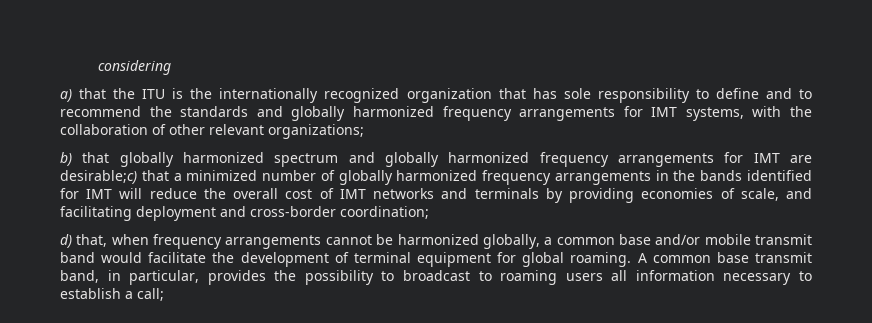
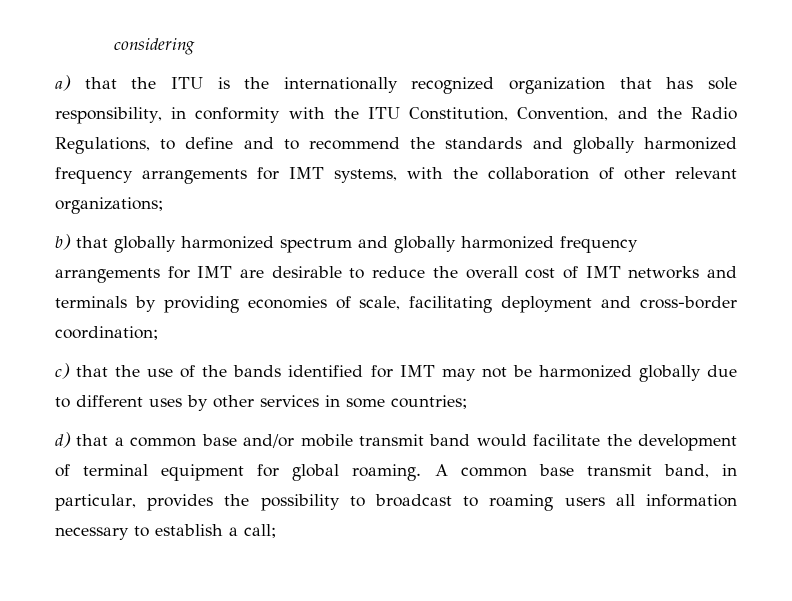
- a) that the ITU is the internationally recognized organization that has sole responsibility to define and to recommend the standards and globally harmonized frequency arrangements for IMT systems, with the collaboration of other relevant organizations;
+ a) that the ITU is the internationally recognized organization that has sole responsibility, in conformity with the ITU Constitution, Convention, and the Radio Regulations, to define and to recommend the standards and globally harmonized frequency arrangements for IMT systems, with the collaboration of other relevant organizations;
- b) that globally harmonized spectrum and globally harmonized frequency arrangements for IMT are desirable;c) that a minimized number of globally harmonized frequency arrangements in the bands identified for IMT will reduce the overall cost of IMT networks and terminals by providing economies of scale, and facilitating deployment and cross-border coordination;
+ b) that globally harmonized spectrum and globally harmonized frequency arrangements for IMT are desirable to reduce the overall cost of IMT networks and terminals by providing economies of scale, facilitating deployment and cross-border coordination;
- d) that, when frequency arrangements cannot be harmonized globally, a common base and/or mobile transmit band would facilitate the development of terminal equipment for global roaming.
+ c) that the use of the bands identified for IMT may not be harmonized globally due to different uses by other services in some countries;
+ d) that a common base and/or mobile transmit band would facilitate the development of terminal equipment for global roaming.

